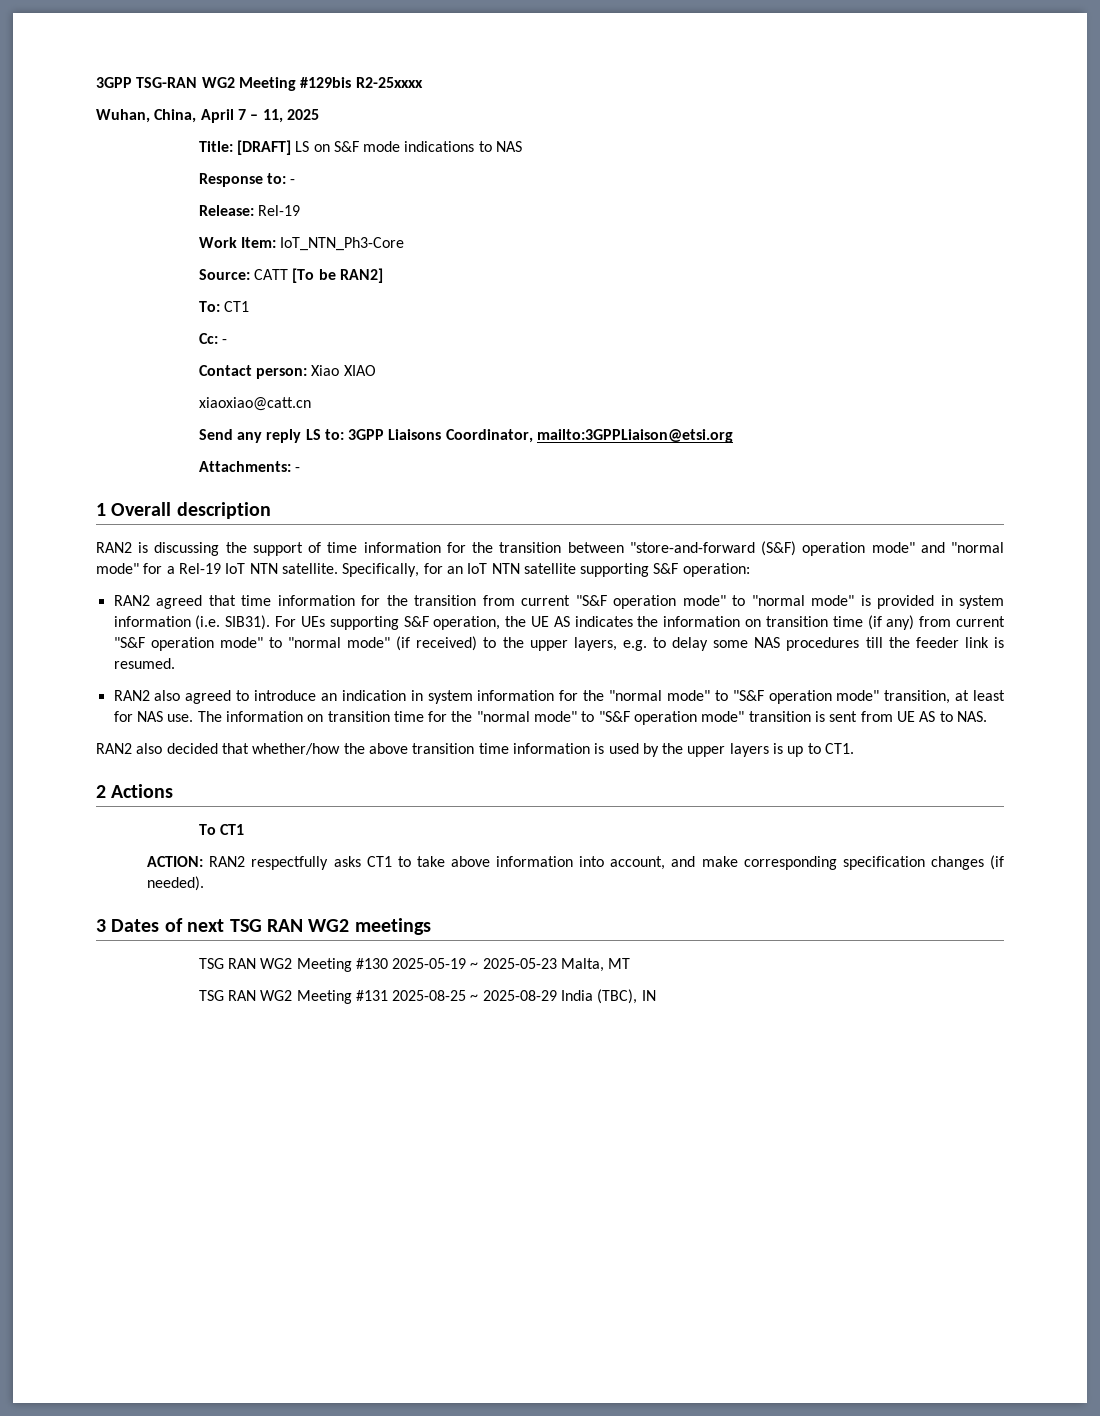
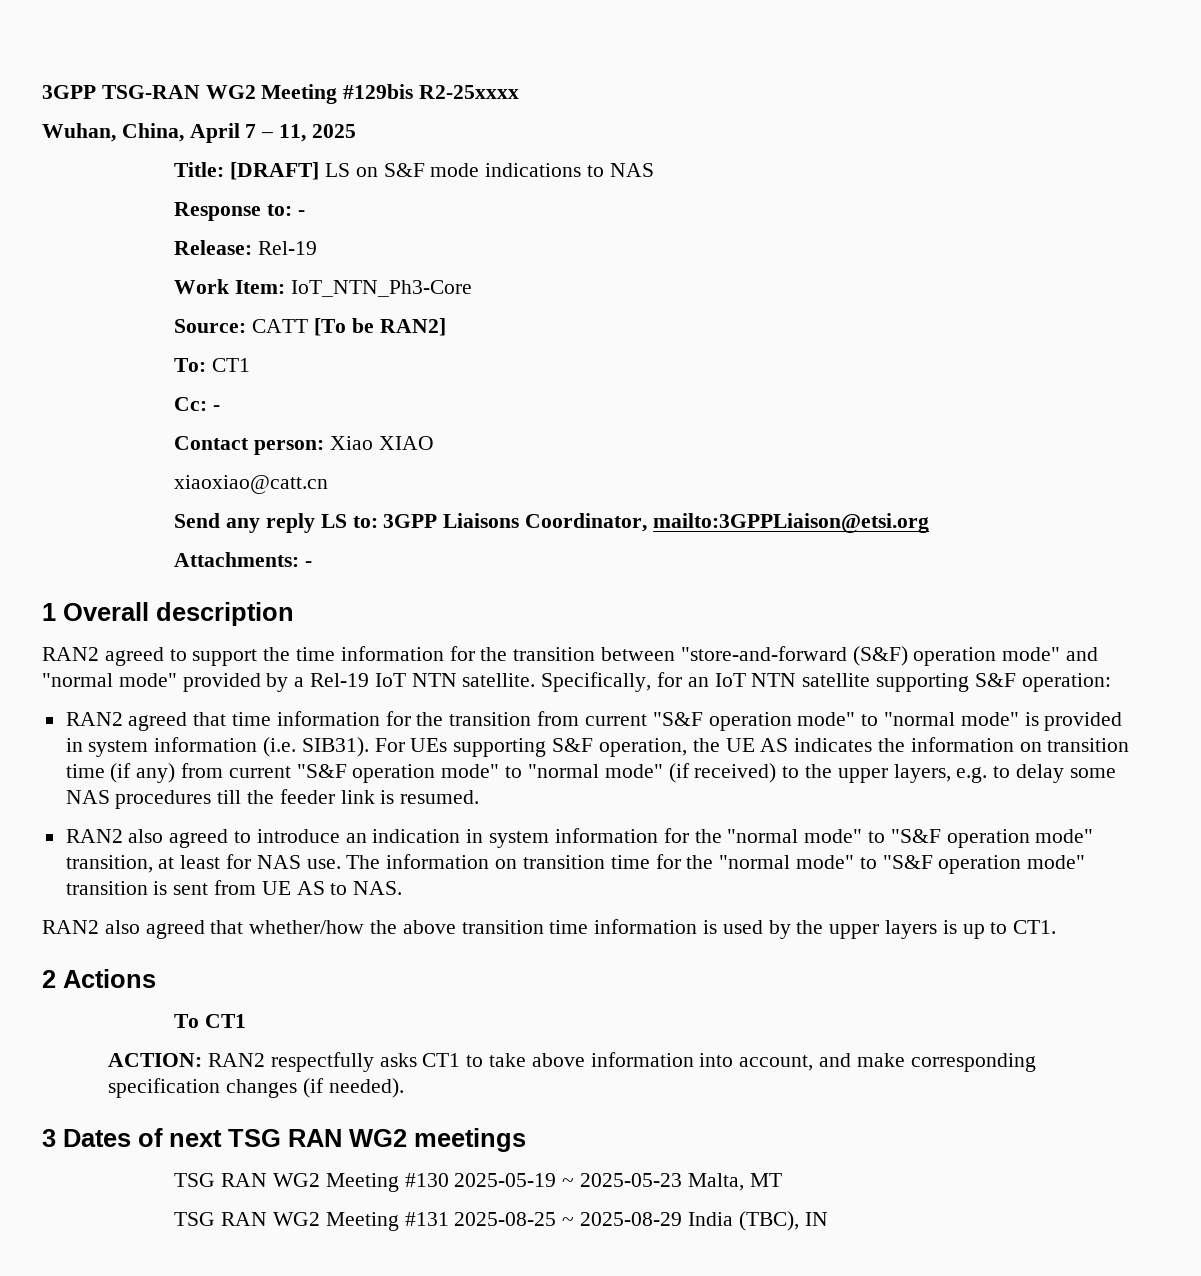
- RAN2 is discussing the support of time information for the transition between "store-and-forward (S&F) operation mode" and "normal mode" for a Rel-19 IoT NTN satellite.
+ RAN2 agreed to support the time information for the transition between "store-and-forward (S&F) operation mode" and "normal mode" provided by a Rel-19 IoT NTN satellite.
- RAN2 also decided that whether/how the above transition time information is used by the upper layers is up to CT1.
+ RAN2 also agreed that whether/how the above transition time information is used by the upper layers is up to CT1.

